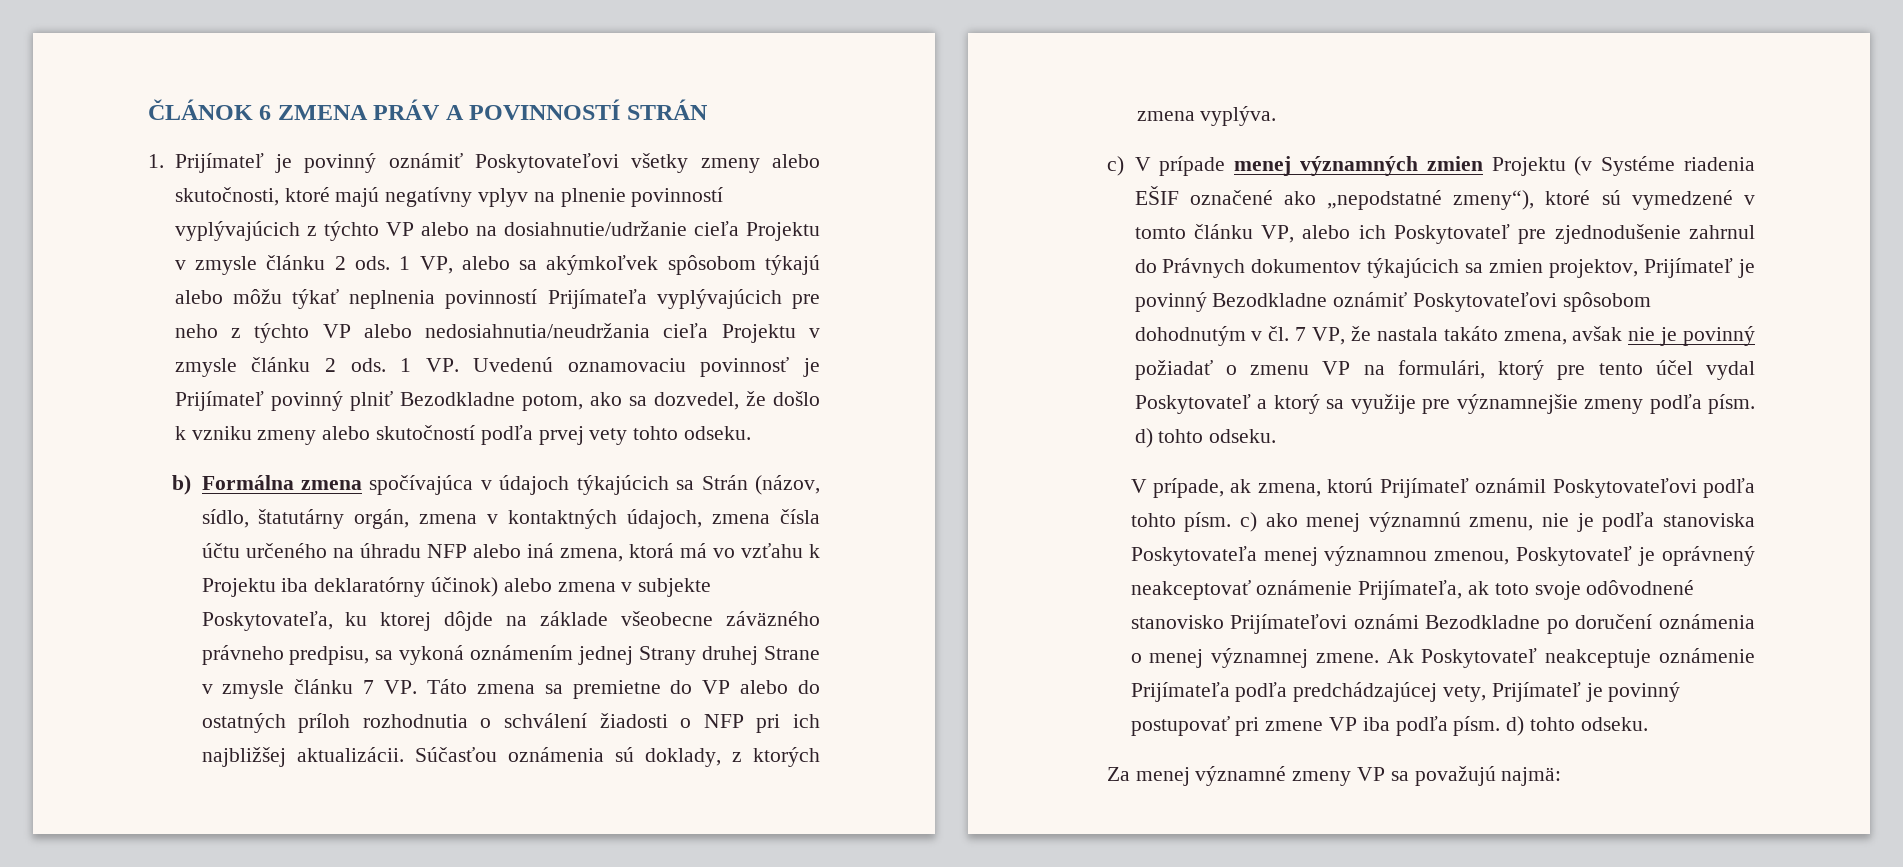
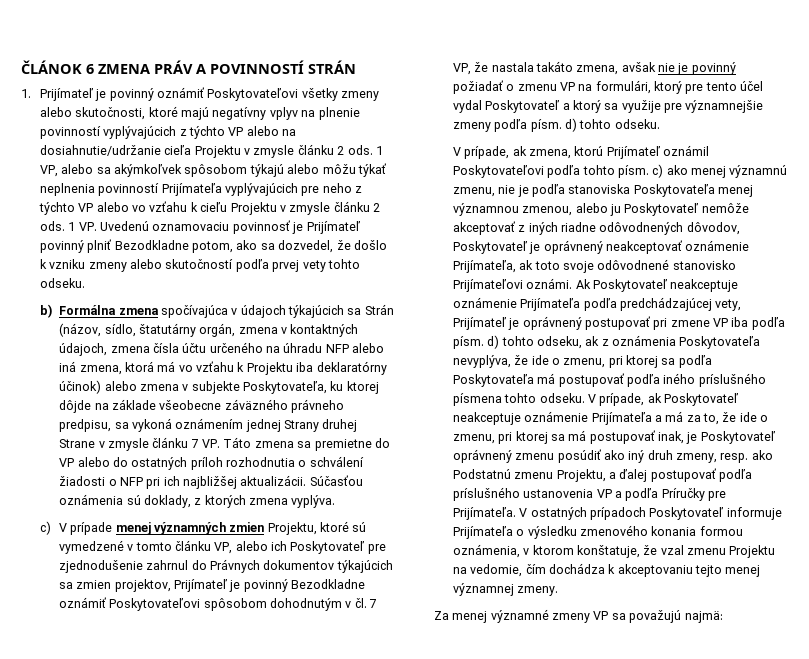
- 1 VP, alebo sa akýmkoľvek spôsobom týkajú alebo môžu týkať neplnenia povinností Prijímateľa vyplývajúcich pre neho z týchto VP alebo nedosiahnutia/neudržania cieľa Projektu v zmysle článku 2 ods.
+ 1 VP, alebo sa akýmkoľvek spôsobom týkajú alebo môžu týkať neplnenia povinností Prijímateľa vyplývajúcich pre neho z týchto VP alebo vo vzťahu k cieľu Projektu v zmysle článku 2 ods.
- c) V prípade menej významných zmien Projektu (v Systéme riadenia EŠIF označené ako „nepodstatné zmeny“), ktoré sú vymedzené v tomto článku VP, alebo ich Poskytovateľ pre zjednodušenie zahrnul do Právnych dokumentov týkajúcich sa zmien projektov, Prijímateľ je povinný Bezodkladne oznámiť Poskytovateľovi spôsobom dohodnutým v čl. 7 VP, že nastala takáto zmena, avšak nie je povinný požiadať o zmenu VP na formulári, ktorý pre tento účel vydal Poskytovateľ a ktorý sa využije pre významnejšie zmeny podľa písm. d) tohto odseku.
+ c) V prípade menej významných zmien Projektu, ktoré sú vymedzené v tomto článku VP, alebo ich Poskytovateľ pre zjednodušenie zahrnul do Právnych dokumentov týkajúcich sa zmien projektov, Prijímateľ je povinný Bezodkladne oznámiť Poskytovateľovi spôsobom dohodnutým v čl. 7 VP, že nastala takáto zmena, avšak nie je povinný požiadať o zmenu VP na formulári, ktorý pre tento účel vydal Poskytovateľ a ktorý sa využije pre významnejšie zmeny podľa písm. d) tohto odseku.
- V prípade, ak zmena, ktorú Prijímateľ oznámil Poskytovateľovi podľa tohto písm. c) ako menej významnú zmenu, nie je podľa stanoviska Poskytovateľa menej významnou zmenou, Poskytovateľ je oprávnený neakceptovať oznámenie Prijímateľa, ak toto svoje odôvodnené stanovisko Prijímateľovi oznámi Bezodkladne po doručení oznámenia o menej významnej zmene.
+ V prípade, ak zmena, ktorú Prijímateľ oznámil Poskytovateľovi podľa tohto písm. c) ako menej významnú zmenu, nie je podľa stanoviska Poskytovateľa menej významnou zmenou, alebo ju Poskytovateľ nemôže akceptovať z iných riadne odôvodnených dôvodov, Poskytovateľ je oprávnený neakceptovať oznámenie Prijímateľa, ak toto svoje odôvodnené stanovisko Prijímateľovi oznámi.
- Ak Poskytovateľ neakceptuje oznámenie Prijímateľa podľa predchádzajúcej vety, Prijímateľ je povinný postupovať pri zmene VP iba podľa písm. d) tohto odseku.
+ Ak Poskytovateľ neakceptuje oznámenie Prijímateľa podľa predchádzajúcej vety, Prijímateľ je oprávnený postupovať pri zmene VP iba podľa písm. d) tohto odseku, ak z oznámenia Poskytovateľa nevyplýva, že ide o zmenu, pri ktorej sa podľa Poskytovateľa má postupovať podľa iného príslušného písmena tohto odseku. V prípade, ak Poskytovateľ neakceptuje oznámenie Prijímateľa a má za to, že ide o zmenu, pri ktorej sa má postupovať inak, je Poskytovateľ oprávnený zmenu posúdiť ako iný druh zmeny, resp. ako Podstatnú zmenu Projektu, a ďalej postupovať podľa príslušného ustanovenia VP a podľa Príručky pre Prijímateľa. V ostatných prípadoch Poskytovateľ informuje Prijímateľa o výsledku zmenového konania formou oznámenia, v ktorom konštatuje, že vzal zmenu Projektu na vedomie, čím dochádza k akceptovaniu tejto menej významnej zmeny.

